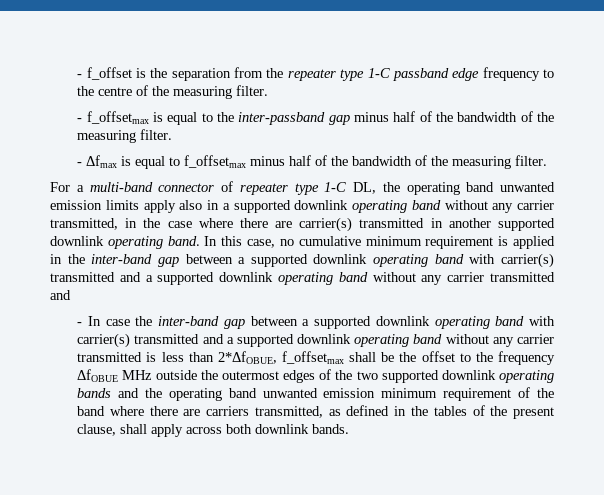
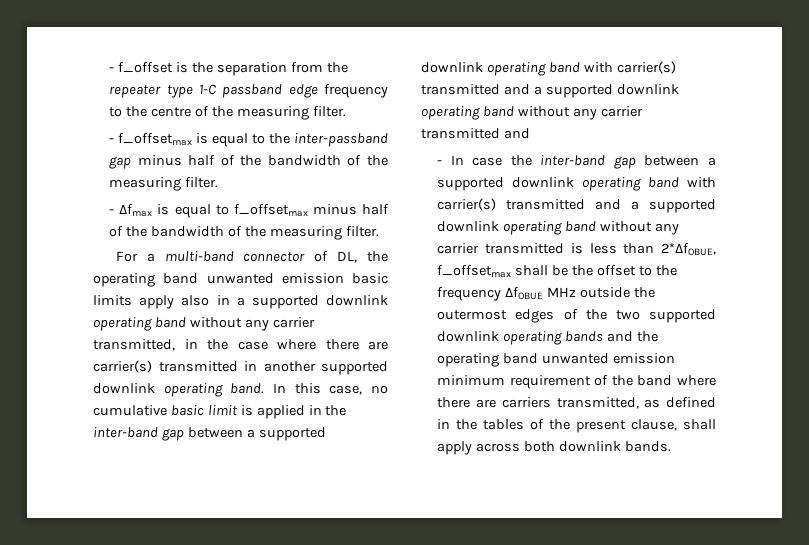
- For a multi-band connector of repeater type 1-C DL, the operating band unwanted emission limits apply also in a supported downlink operating band without any carrier transmitted, in the case where there are carrier(s) transmitted in another supported downlink operating band.
+ For a multi-band connector of DL, the operating band unwanted emission basic limits apply also in a supported downlink operating band without any carrier transmitted, in the case where there are carrier(s) transmitted in another supported downlink operating band.
- In this case, no cumulative minimum requirement is applied in the inter-band gap between a supported downlink operating band with carrier(s) transmitted and a supported downlink operating band without any carrier transmitted and
+ In this case, no cumulative basic limit is applied in the inter-band gap between a supported downlink operating band with carrier(s) transmitted and a supported downlink operating band without any carrier transmitted and

